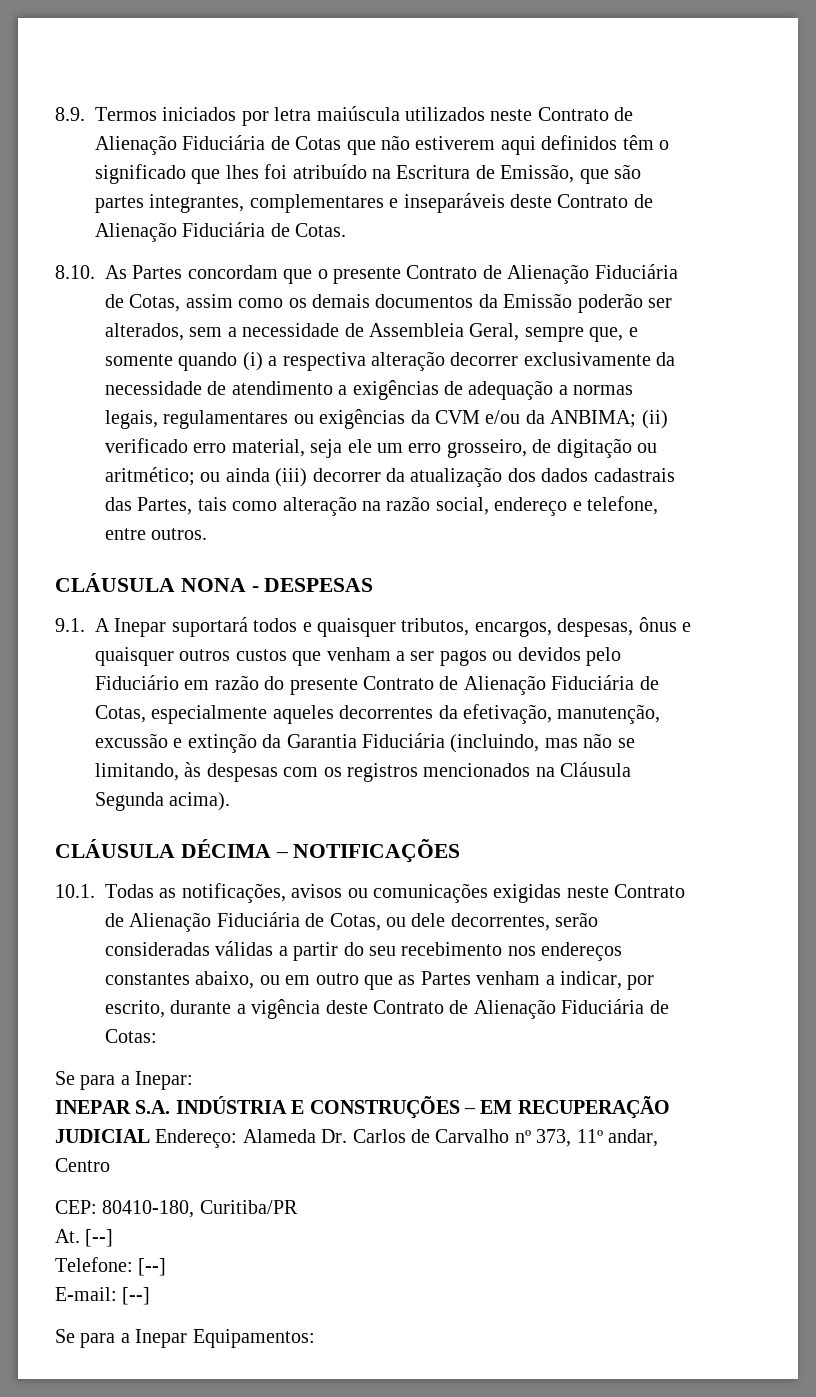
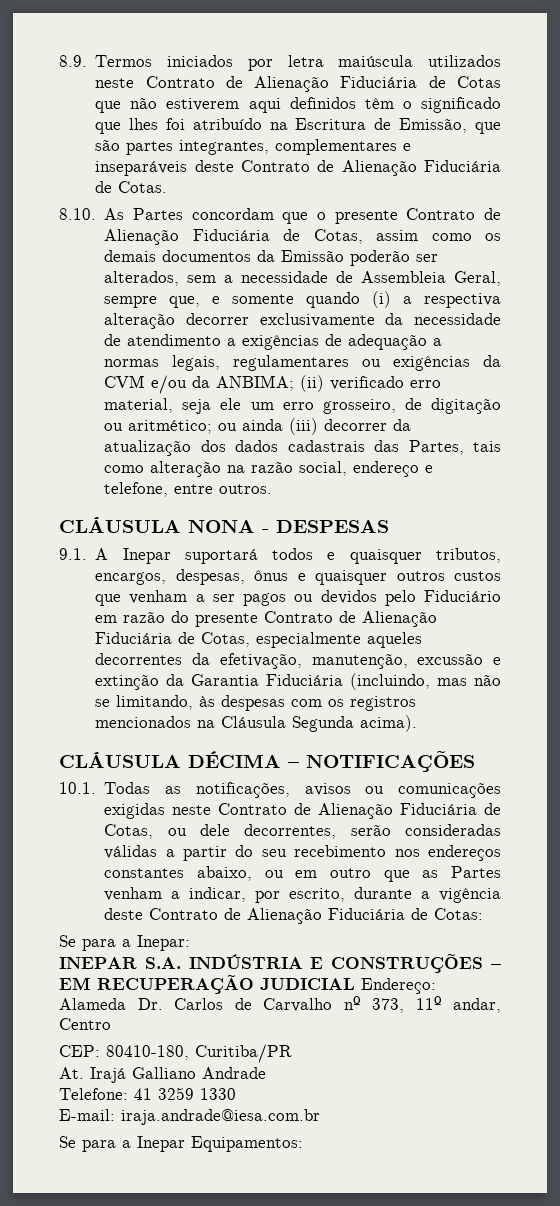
- At. [--]
- Telefone: [--]
+ At. Irajá Galliano Andrade
+ Telefone: 41 3259 1330
- E-mail: [--]
+ E-mail: iraja.andrade@iesa.com.br

